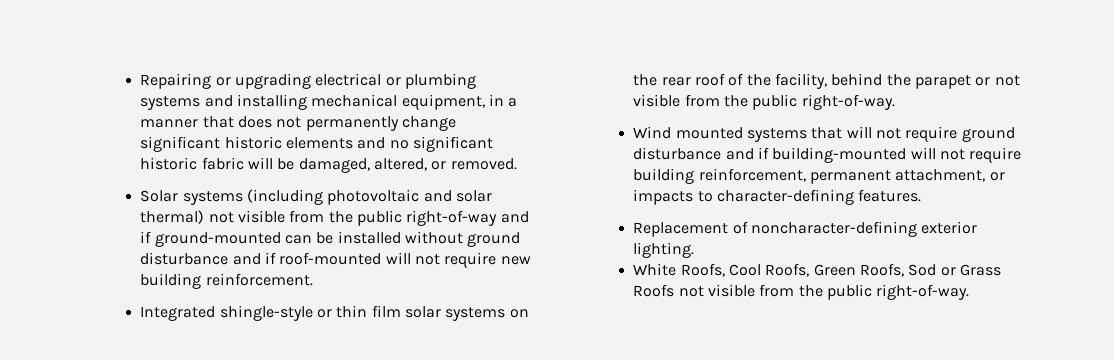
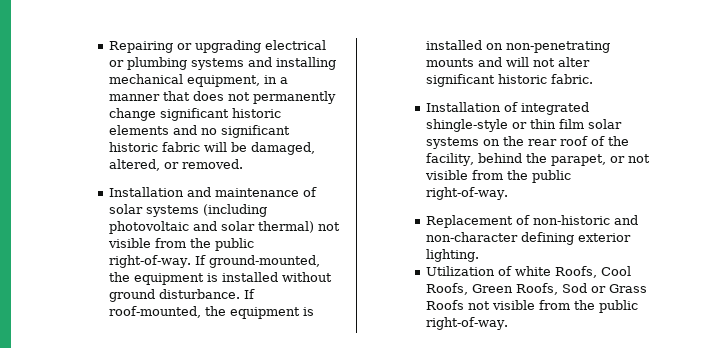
- Solar systems (including photovoltaic and solar thermal) not visible from the public right-of-way and if ground-mounted can be installed without ground disturbance and if roof-mounted will not require new building reinforcement.
- Integrated shingle-style or thin film solar systems on the rear roof of the facility, behind the parapet or not visible from the public right-of-way.
+ Installation and maintenance of solar systems (including photovoltaic and solar thermal) not visible from the public right-of-way. If ground-mounted, the equipment is installed without ground disturbance. If roof-mounted, the equipment is installed on non-penetrating mounts and will not alter significant historic fabric.
+ Installation of integrated shingle-style or thin film solar systems on the rear roof of the facility, behind the parapet, or not visible from the public right-of-way.
- Wind mounted systems that will not require ground disturbance and if building-mounted will not require building reinforcement, permanent attachment, or impacts to character-defining features.
- Replacement of noncharacter-defining exterior lighting.
+ Replacement of non-historic and non-character defining exterior lighting.
- White Roofs, Cool Roofs, Green Roofs, Sod or Grass Roofs not visible from the public right-of-way.
+ Utilization of white Roofs, Cool Roofs, Green Roofs, Sod or Grass Roofs not visible from the public right-of-way.

